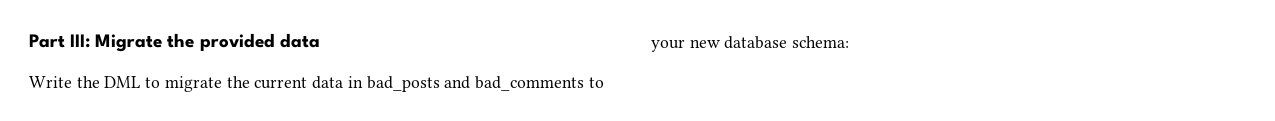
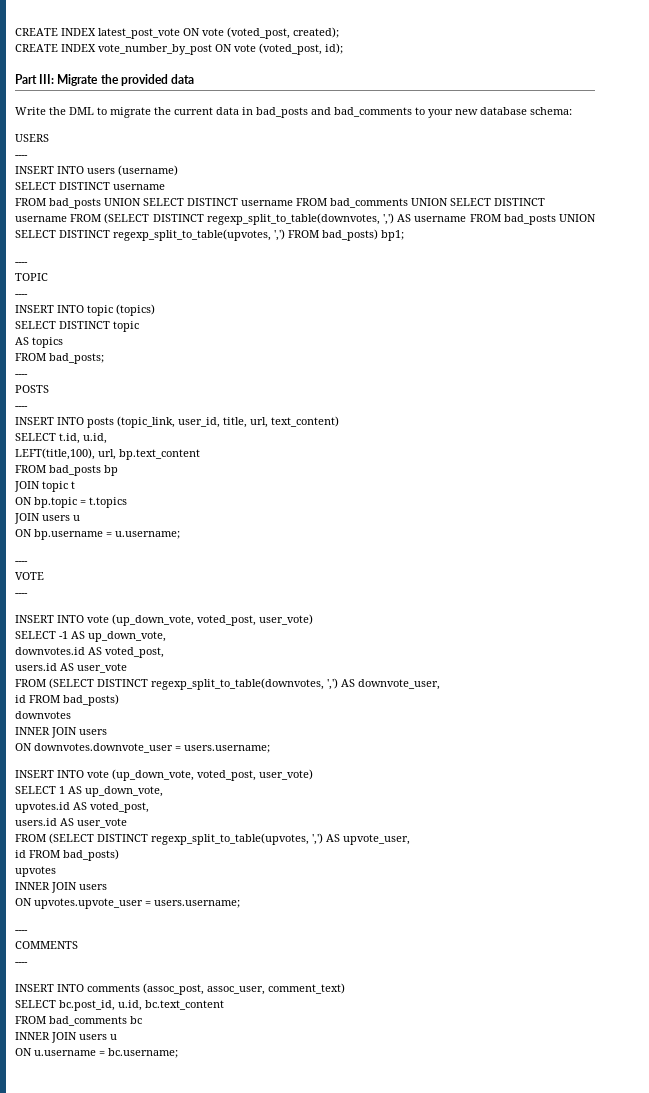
+ CREATE INDEX latest_post_vote ON vote (voted_post, created);
+ CREATE INDEX vote_number_by_post ON vote (voted_post, id);
+ USERS
+ ----
+ INSERT INTO users (username)
+ SELECT DISTINCT username
+ FROM bad_posts UNION SELECT DISTINCT username FROM bad_comments UNION SELECT DISTINCT username FROM (SELECT DISTINCT regexp_split_to_table(downvotes, ',') AS username FROM bad_posts UNION SELECT DISTINCT regexp_split_to_table(upvotes, ',') FROM bad_posts) bp1;
+ ----
+ TOPIC
+ ----
+ INSERT INTO topic (topics)
+ SELECT DISTINCT topic
+ AS topics
+ FROM bad_posts;
+ ----
+ POSTS
+ ----
+ INSERT INTO posts (topic_link, user_id, title, url, text_content)
+ SELECT t.id, u.id,
+ LEFT(title,100), url, bp.text_content
+ FROM bad_posts bp
+ JOIN topic t
+ ON bp.topic = t.topics
+ JOIN users u
+ ON bp.username = u.username;
+ ----
+ VOTE
+ ----
+ INSERT INTO vote (up_down_vote, voted_post, user_vote)
+ SELECT -1 AS up_down_vote,
+ downvotes.id AS voted_post,
+ users.id AS user_vote
+ FROM (SELECT DISTINCT regexp_split_to_table(downvotes, ',') AS downvote_user,
+ id FROM bad_posts)
+ downvotes
+ INNER JOIN users
+ ON downvotes.downvote_user = users.username;
+ INSERT INTO vote (up_down_vote, voted_post, user_vote)
+ SELECT 1 AS up_down_vote,
+ upvotes.id AS voted_post,
+ users.id AS user_vote
+ FROM (SELECT DISTINCT regexp_split_to_table(upvotes, ',') AS upvote_user,
+ id FROM bad_posts)
+ upvotes
+ INNER JOIN users
+ ON upvotes.upvote_user = users.username;
+ ----
+ COMMENTS
+ ----
+ INSERT INTO comments (assoc_post, assoc_user, comment_text)
+ SELECT bc.post_id, u.id, bc.text_content
+ FROM bad_comments bc
+ INNER JOIN users u
+ ON u.username = bc.username;

